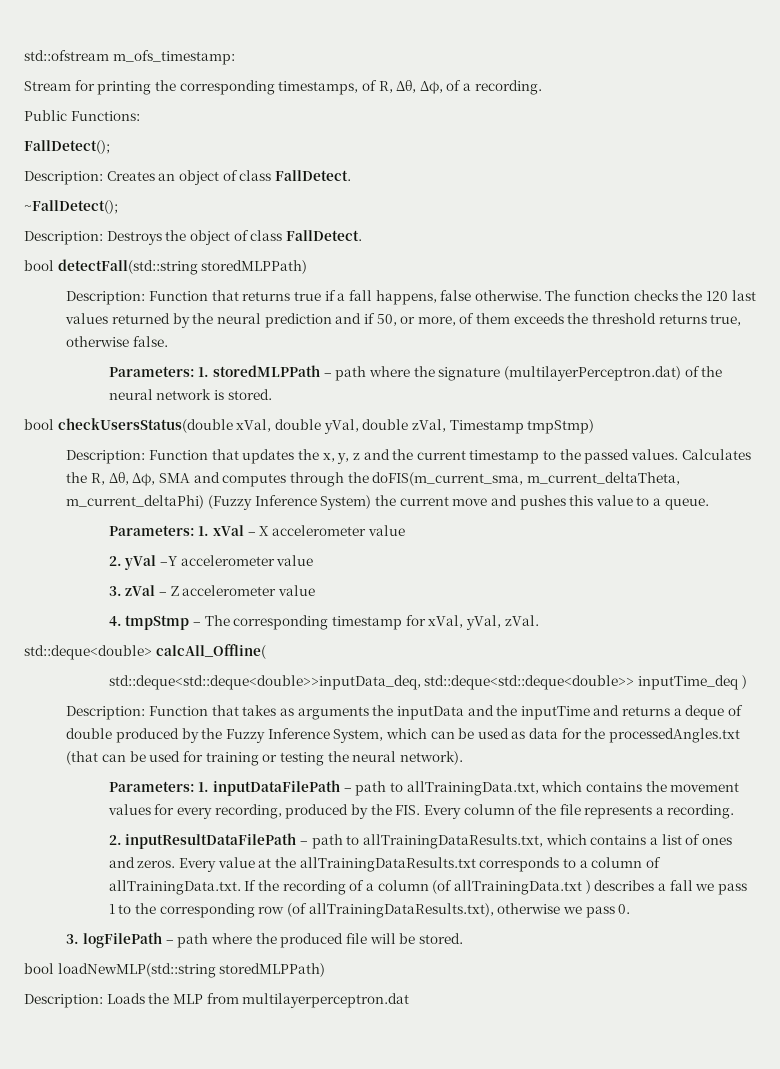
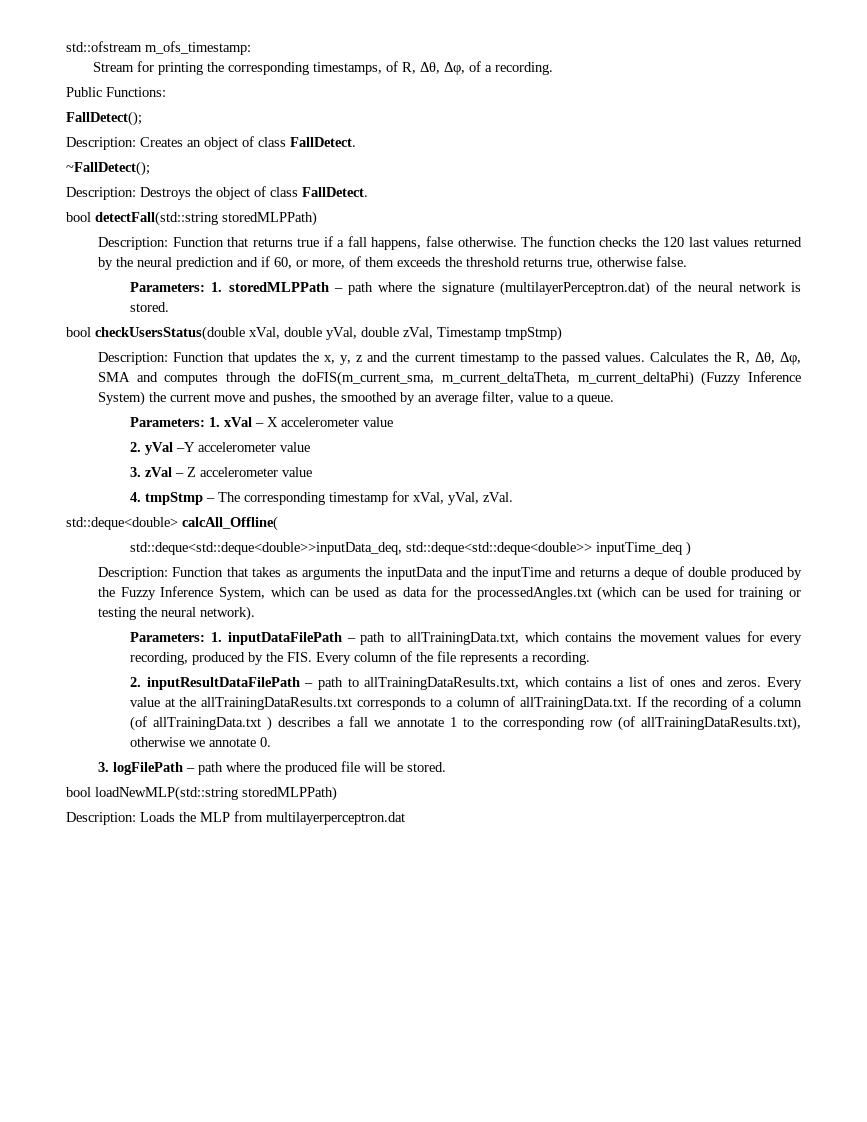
- The function checks the 120 last values returned by the neural prediction and if 50, or more, of them exceeds the threshold returns true, otherwise false.
+ The function checks the 120 last values returned by the neural prediction and if 60, or more, of them exceeds the threshold returns true, otherwise false.
- Calculates the R, Δθ, Δφ, SMA and computes through the doFIS(m_current_sma, m_current_deltaTheta, m_current_deltaPhi) (Fuzzy Inference System) the current move and pushes this value to a queue.
+ Calculates the R, Δθ, Δφ, SMA and computes through the doFIS(m_current_sma, m_current_deltaTheta, m_current_deltaPhi) (Fuzzy Inference System) the current move and pushes, the smoothed by an average filter, value to a queue.
- Description: Function that takes as arguments the inputData and the inputTime and returns a deque of double produced by the Fuzzy Inference System, which can be used as data for the processedAngles.txt (that can be used for training or testing the neural network).
+ Description: Function that takes as arguments the inputData and the inputTime and returns a deque of double produced by the Fuzzy Inference System, which can be used as data for the processedAngles.txt (which can be used for training or testing the neural network).
- Every value at the allTrainingDataResults.txt corresponds to a column of allTrainingData.txt. If the recording of a column (of allTrainingData.txt ) describes a fall we pass 1 to the corresponding row (of allTrainingDataResults.txt), otherwise we pass 0.
+ Every value at the allTrainingDataResults.txt corresponds to a column of allTrainingData.txt. If the recording of a column (of allTrainingData.txt ) describes a fall we annotate 1 to the corresponding row (of allTrainingDataResults.txt), otherwise we annotate 0.

